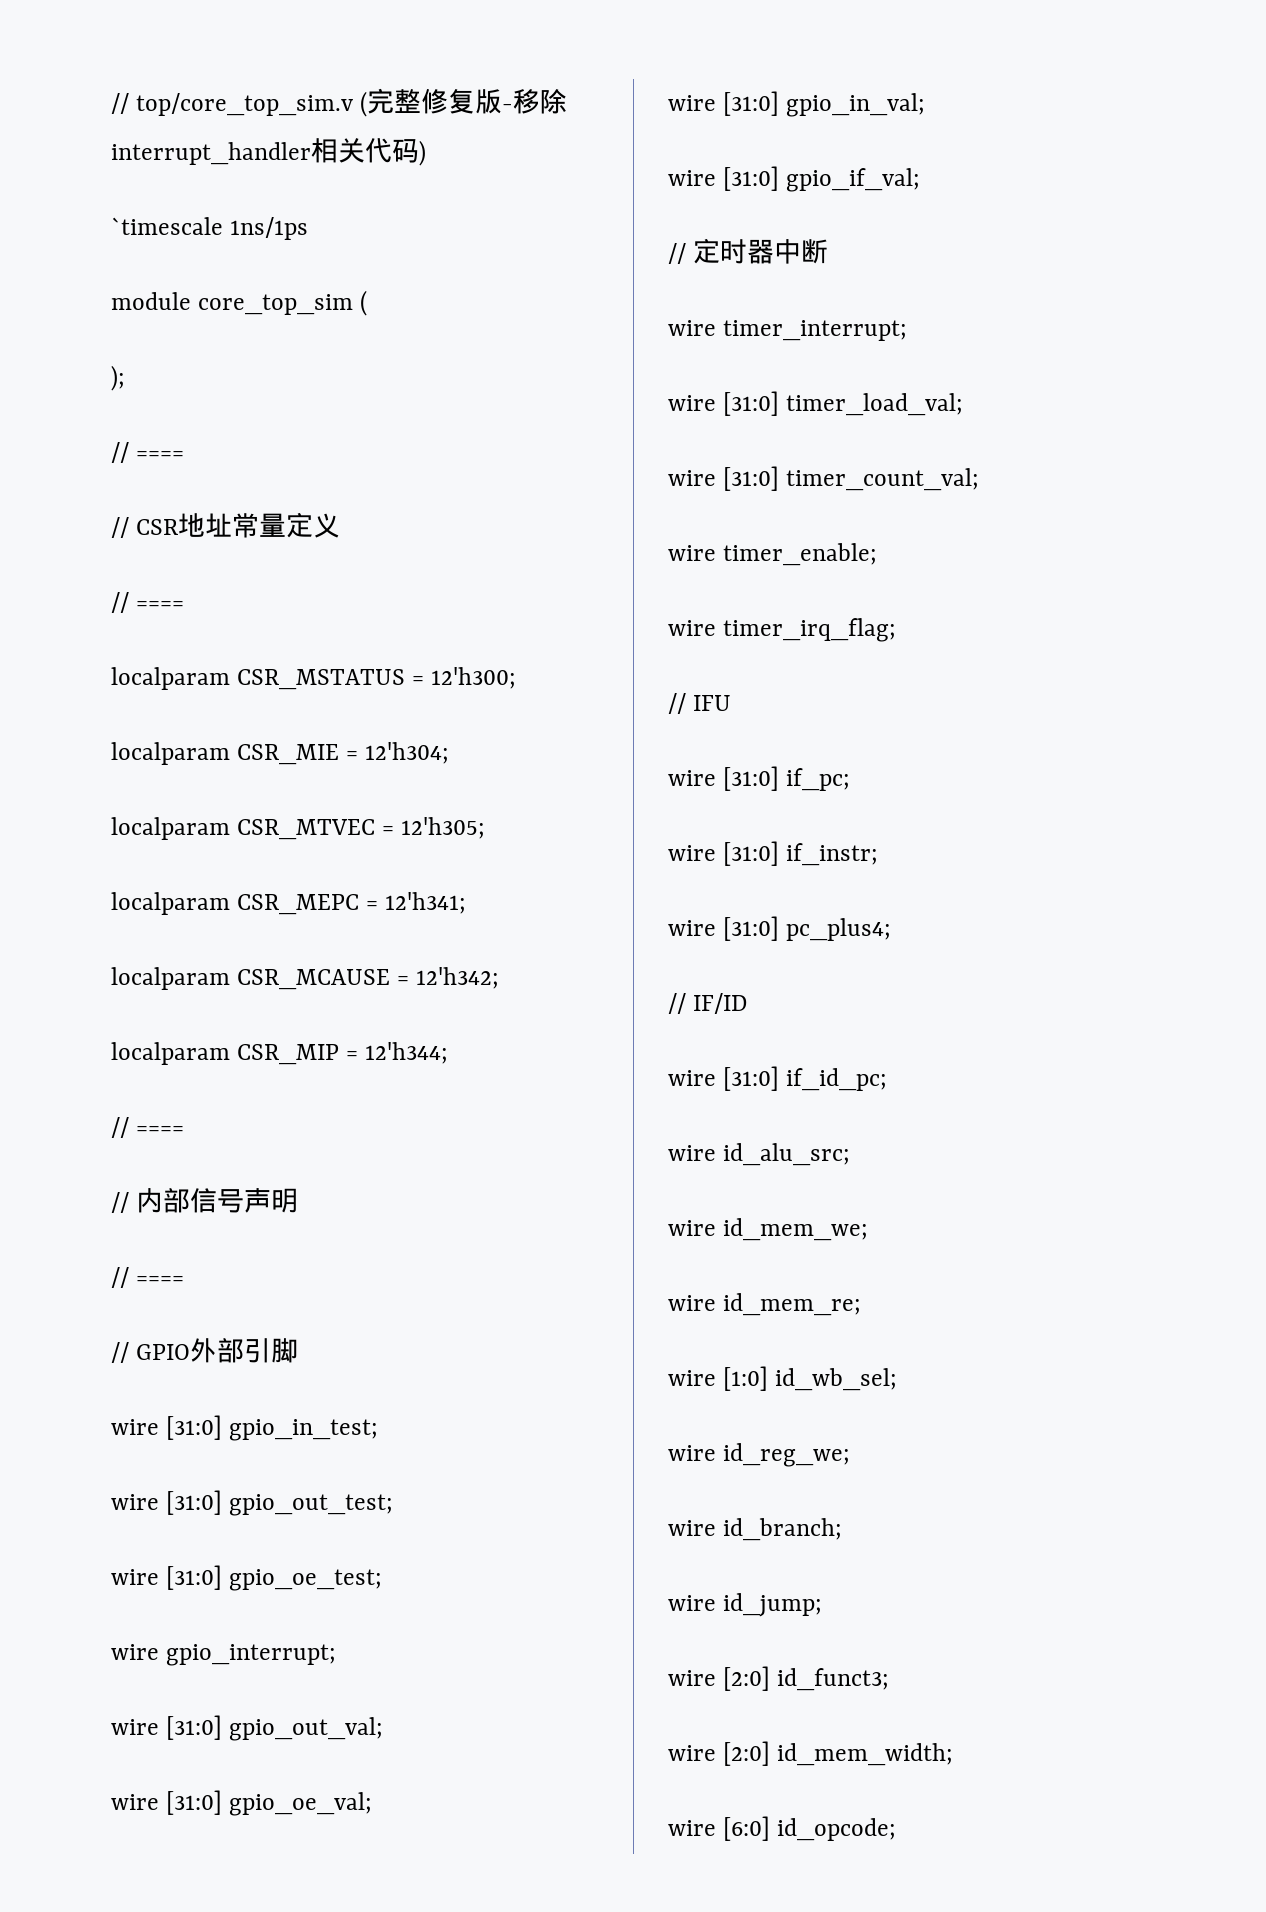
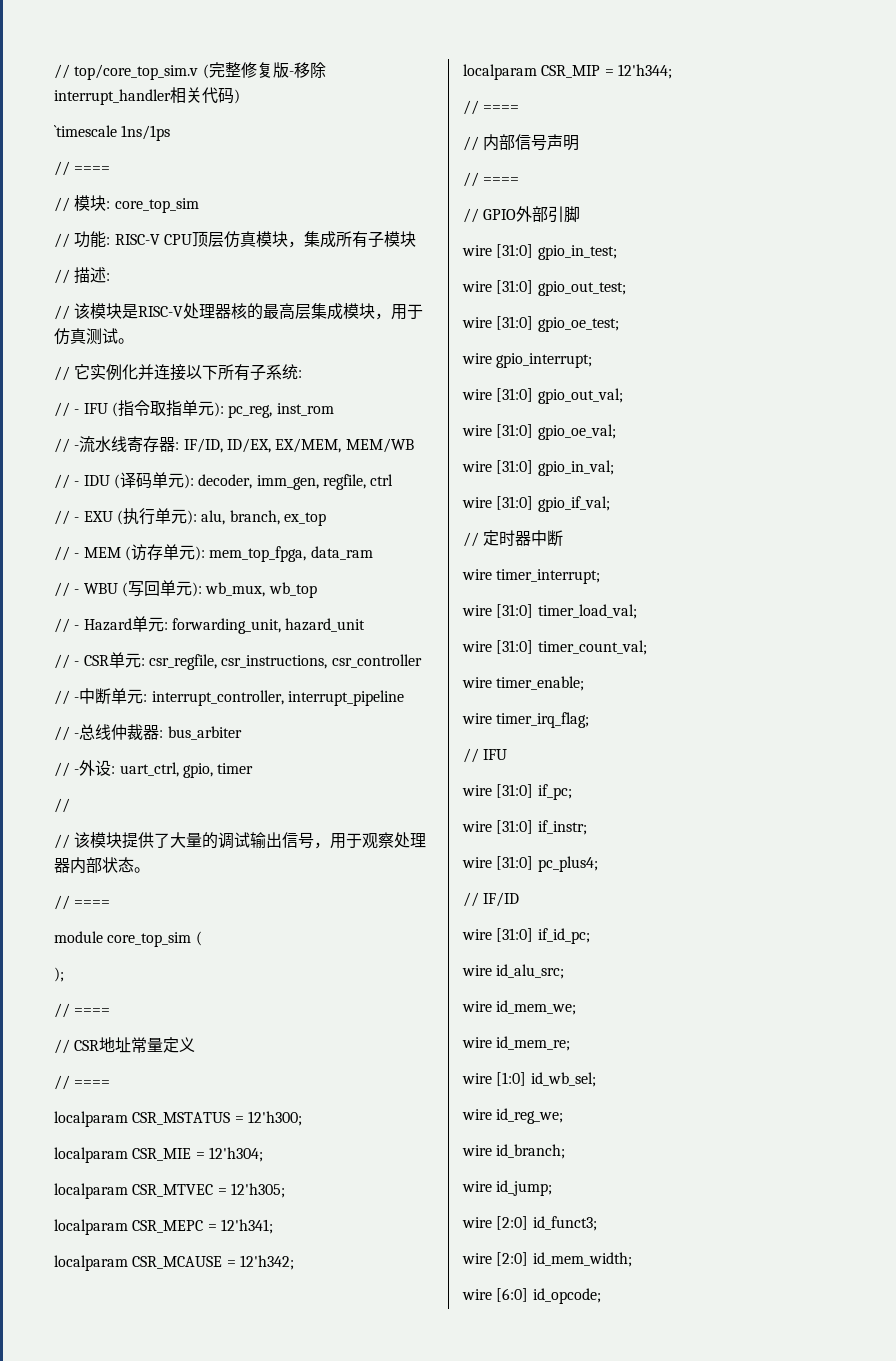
  `timescale 1ns/1ps
+ // ====
+ // 模块: core_top_sim
+ // 功能: RISC-V CPU顶层仿真模块，集成所有子模块
+ // 描述:
+ // 该模块是RISC-V处理器核的最高层集成模块，用于仿真测试。
+ // 它实例化并连接以下所有子系统:
+ // - IFU (指令取指单元): pc_reg, inst_rom
+ // -流水线寄存器: IF/ID, ID/EX, EX/MEM, MEM/WB
+ // - IDU (译码单元): decoder, imm_gen, regfile, ctrl
+ // - EXU (执行单元): alu, branch, ex_top
+ // - MEM (访存单元): mem_top_fpga, data_ram
+ // - WBU (写回单元): wb_mux, wb_top
+ // - Hazard单元: forwarding_unit, hazard_unit
+ // - CSR单元: csr_regfile, csr_instructions, csr_controller
+ // -中断单元: interrupt_controller, interrupt_pipeline
+ // -总线仲裁器: bus_arbiter
+ // -外设: uart_ctrl, gpio, timer
+ //
+ // 该模块提供了大量的调试输出信号，用于观察处理器内部状态。
+ // ====

